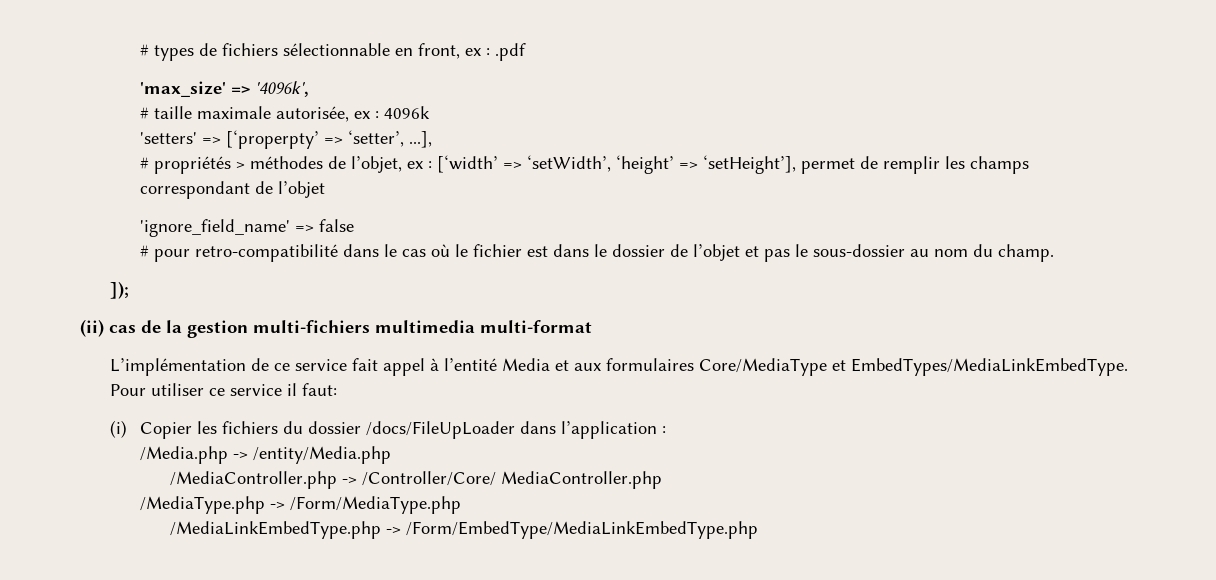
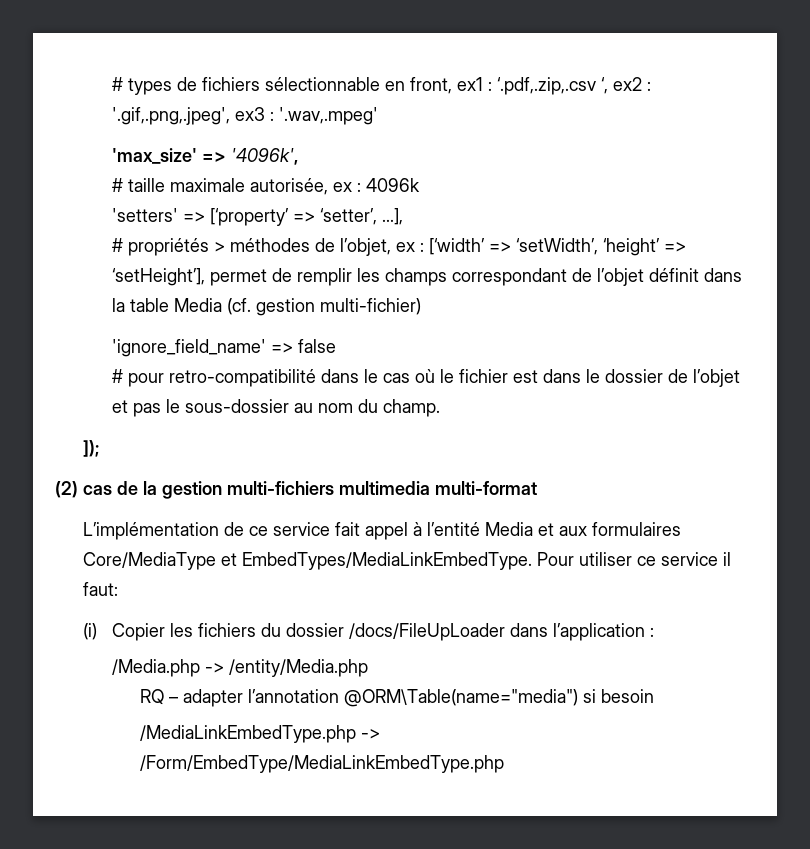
- # types de fichiers sélectionnable en front, ex : .pdf
+ # types de fichiers sélectionnable en front, ex1 : ‘.pdf,.zip,.csv ‘, ex2 : '.gif,.png,.jpeg', ex3 : '.wav,.mpeg'
- 'setters' => [‘properpty’ => ‘setter’, ...],
+ 'setters' => [‘property’ => ‘setter’, ...],
- # propriétés > méthodes de l’objet, ex : [‘width’ => ‘setWidth’, ‘height’ => ‘setHeight’], permet de remplir les champs correspondant de l’objet
+ # propriétés > méthodes de l’objet, ex : [‘width’ => ‘setWidth’, ‘height’ => ‘setHeight’], permet de remplir les champs correspondant de l’objet définit dans la table Media (cf. gestion multi-fichier)
- (ii) cas de la gestion multi-fichiers multimedia multi-format
+ (2) cas de la gestion multi-fichiers multimedia multi-format
- /MediaController.php -> /Controller/Core/ MediaController.php
- /MediaType.php -> /Form/MediaType.php
+ RQ – adapter l’annotation @ORM\Table(name="media") si besoin

